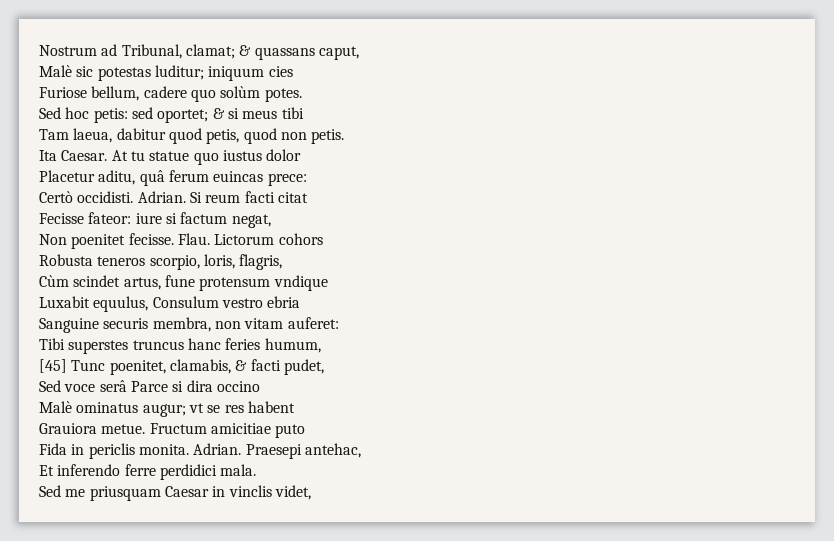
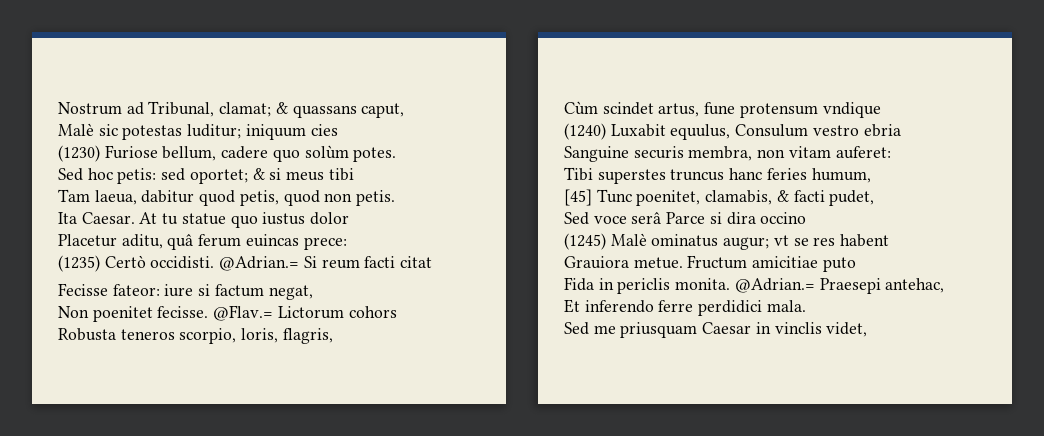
- Furiose bellum, cadere quo solùm potes.
+ (1230) Furiose bellum, cadere quo solùm potes.
- Certò occidisti.
+ (1235) Certò occidisti.
- Adrian. Si reum facti citat
+ @Adrian.= Si reum facti citat
- Flau. Lictorum cohors
+ @Flav.= Lictorum cohors
- Luxabit equulus, Consulum vestro ebria
+ (1240) Luxabit equulus, Consulum vestro ebria
- Malè ominatus augur; vt se res habent
+ (1245) Malè ominatus augur; vt se res habent
- Adrian. Praesepi antehac,
+ @Adrian.= Praesepi antehac,

